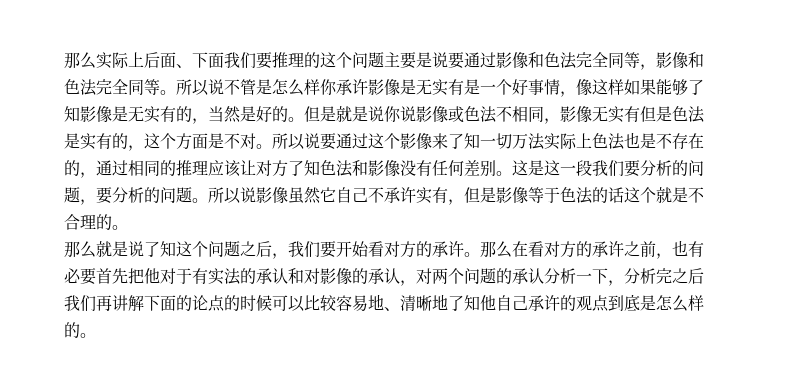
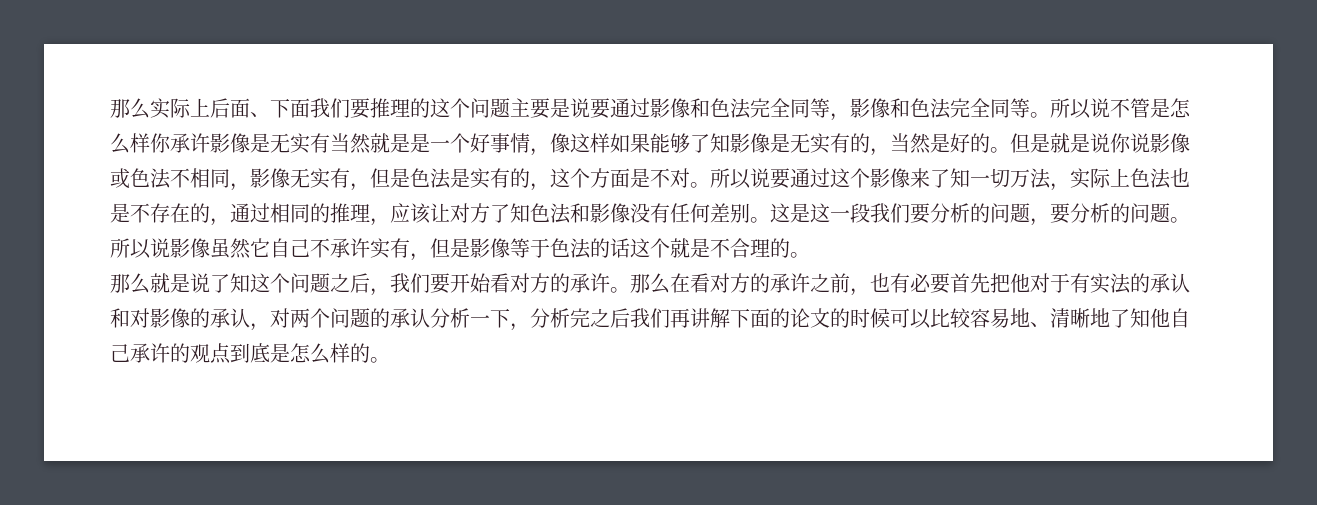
- 所以说不管是怎么样你承许影像是无实有是一个好事情，像这样如果能够了知影像是无实有的，当然是好的。
+ 所以说不管是怎么样你承许影像是无实有当然就是是一个好事情，像这样如果能够了知影像是无实有的，当然是好的。
- 但是就是说你说影像或色法不相同，影像无实有但是色法是实有的，这个方面是不对。
+ 但是就是说你说影像或色法不相同，影像无实有，但是色法是实有的，这个方面是不对。
- 所以说要通过这个影像来了知一切万法实际上色法也是不存在的，通过相同的推理应该让对方了知色法和影像没有任何差别。
+ 所以说要通过这个影像来了知一切万法，实际上色法也是不存在的，通过相同的推理，应该让对方了知色法和影像没有任何差别。
- 那么在看对方的承许之前，也有必要首先把他对于有实法的承认和对影像的承认，对两个问题的承认分析一下，分析完之后我们再讲解下面的论点的时候可以比较容易地、清晰地了知他自己承许的观点到底是怎么样的。
+ 那么在看对方的承许之前，也有必要首先把他对于有实法的承认和对影像的承认，对两个问题的承认分析一下，分析完之后我们再讲解下面的论文的时候可以比较容易地、清晰地了知他自己承许的观点到底是怎么样的。

